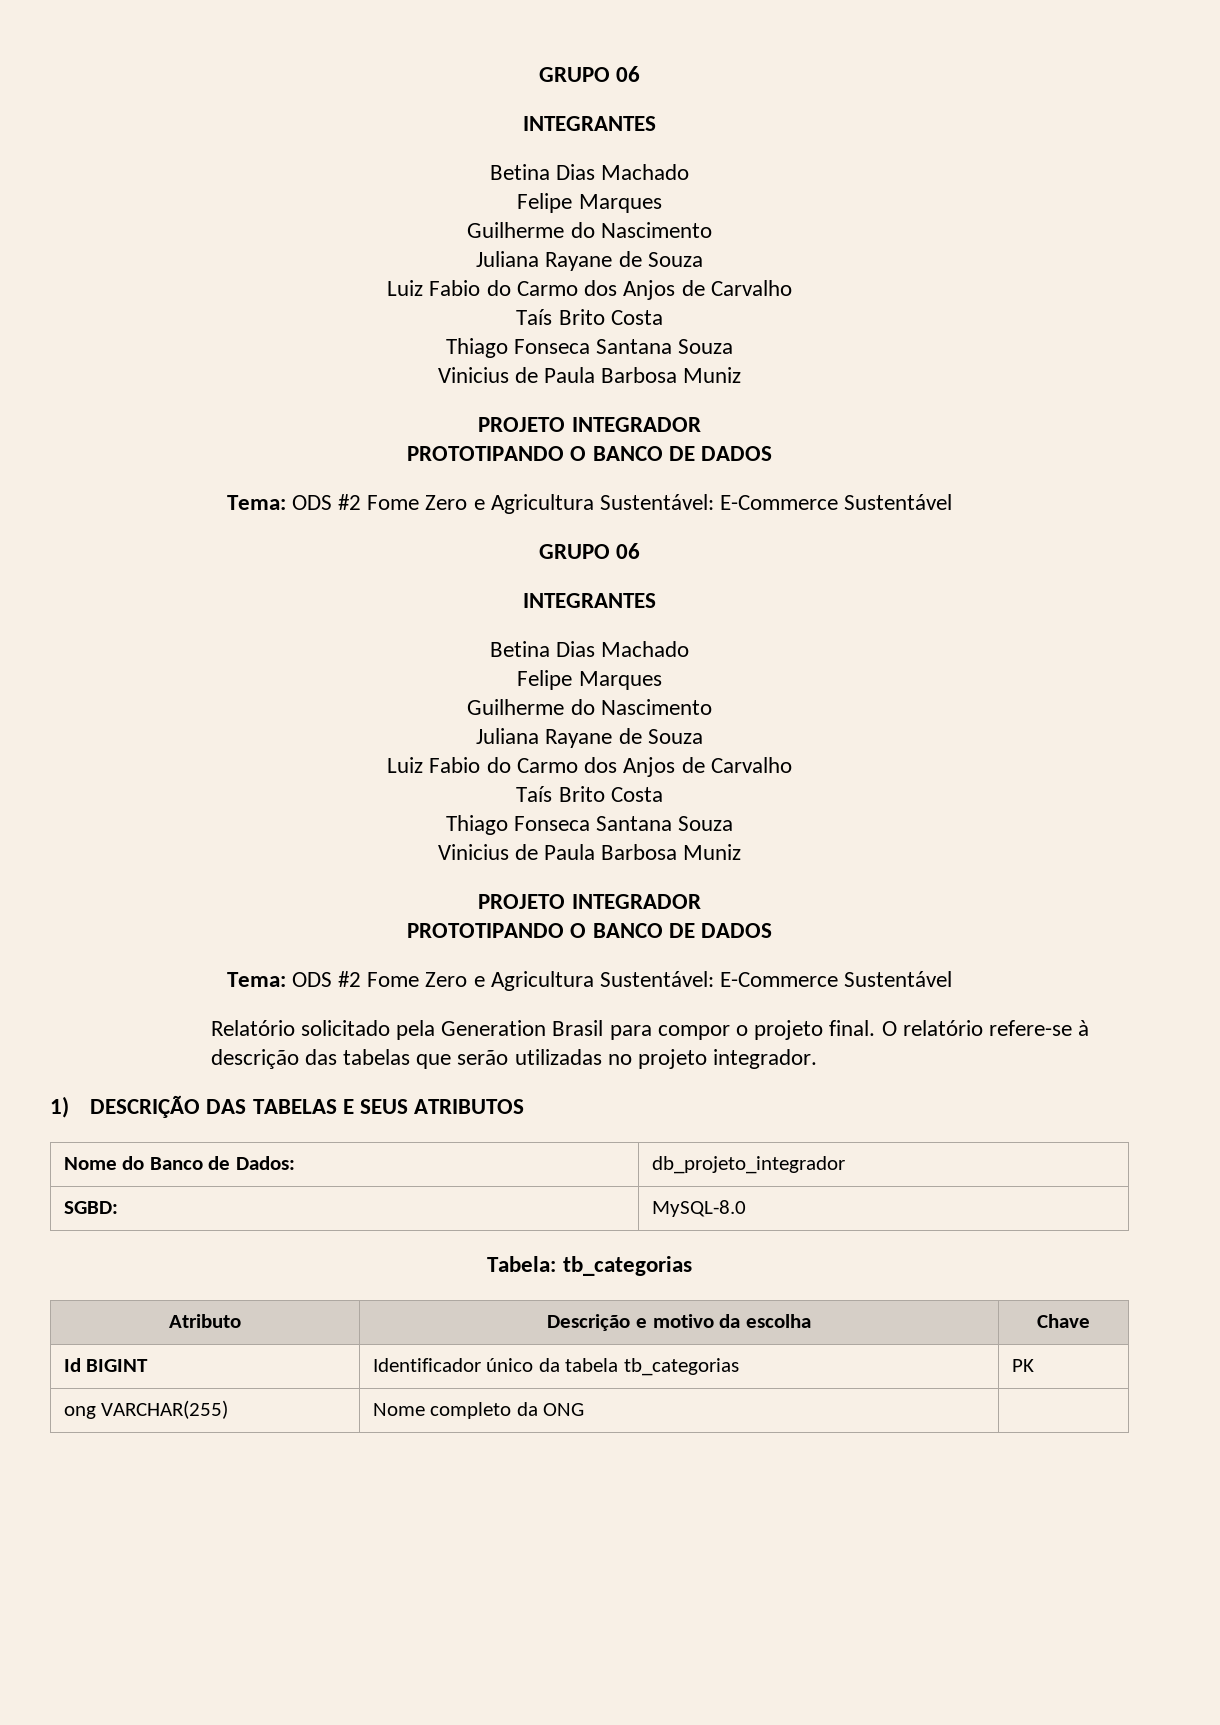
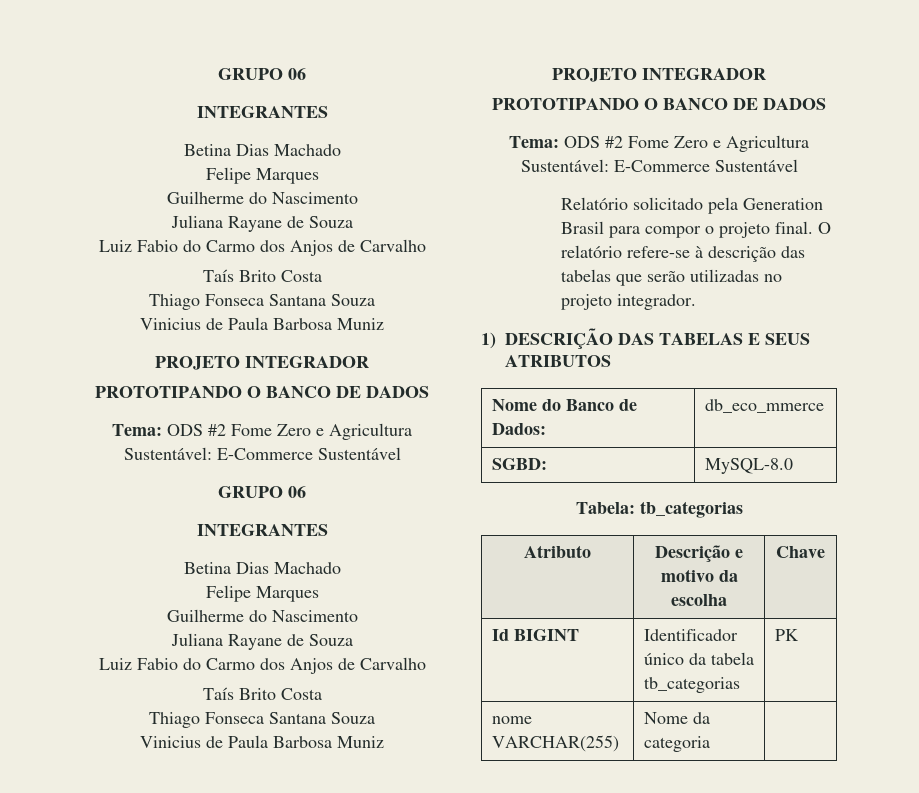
- Nome do Banco de Dados: | db_projeto_integrador
+ Nome do Banco de Dados: | db_eco_mmerce
- ong VARCHAR(255) | Nome completo da ONG |
+ nome VARCHAR(255) | Nome da categoria |

